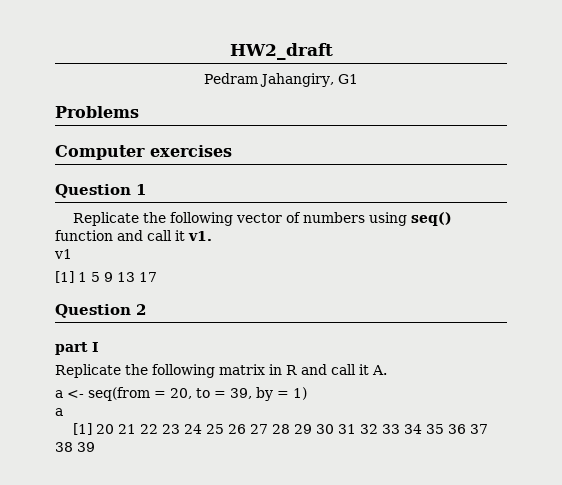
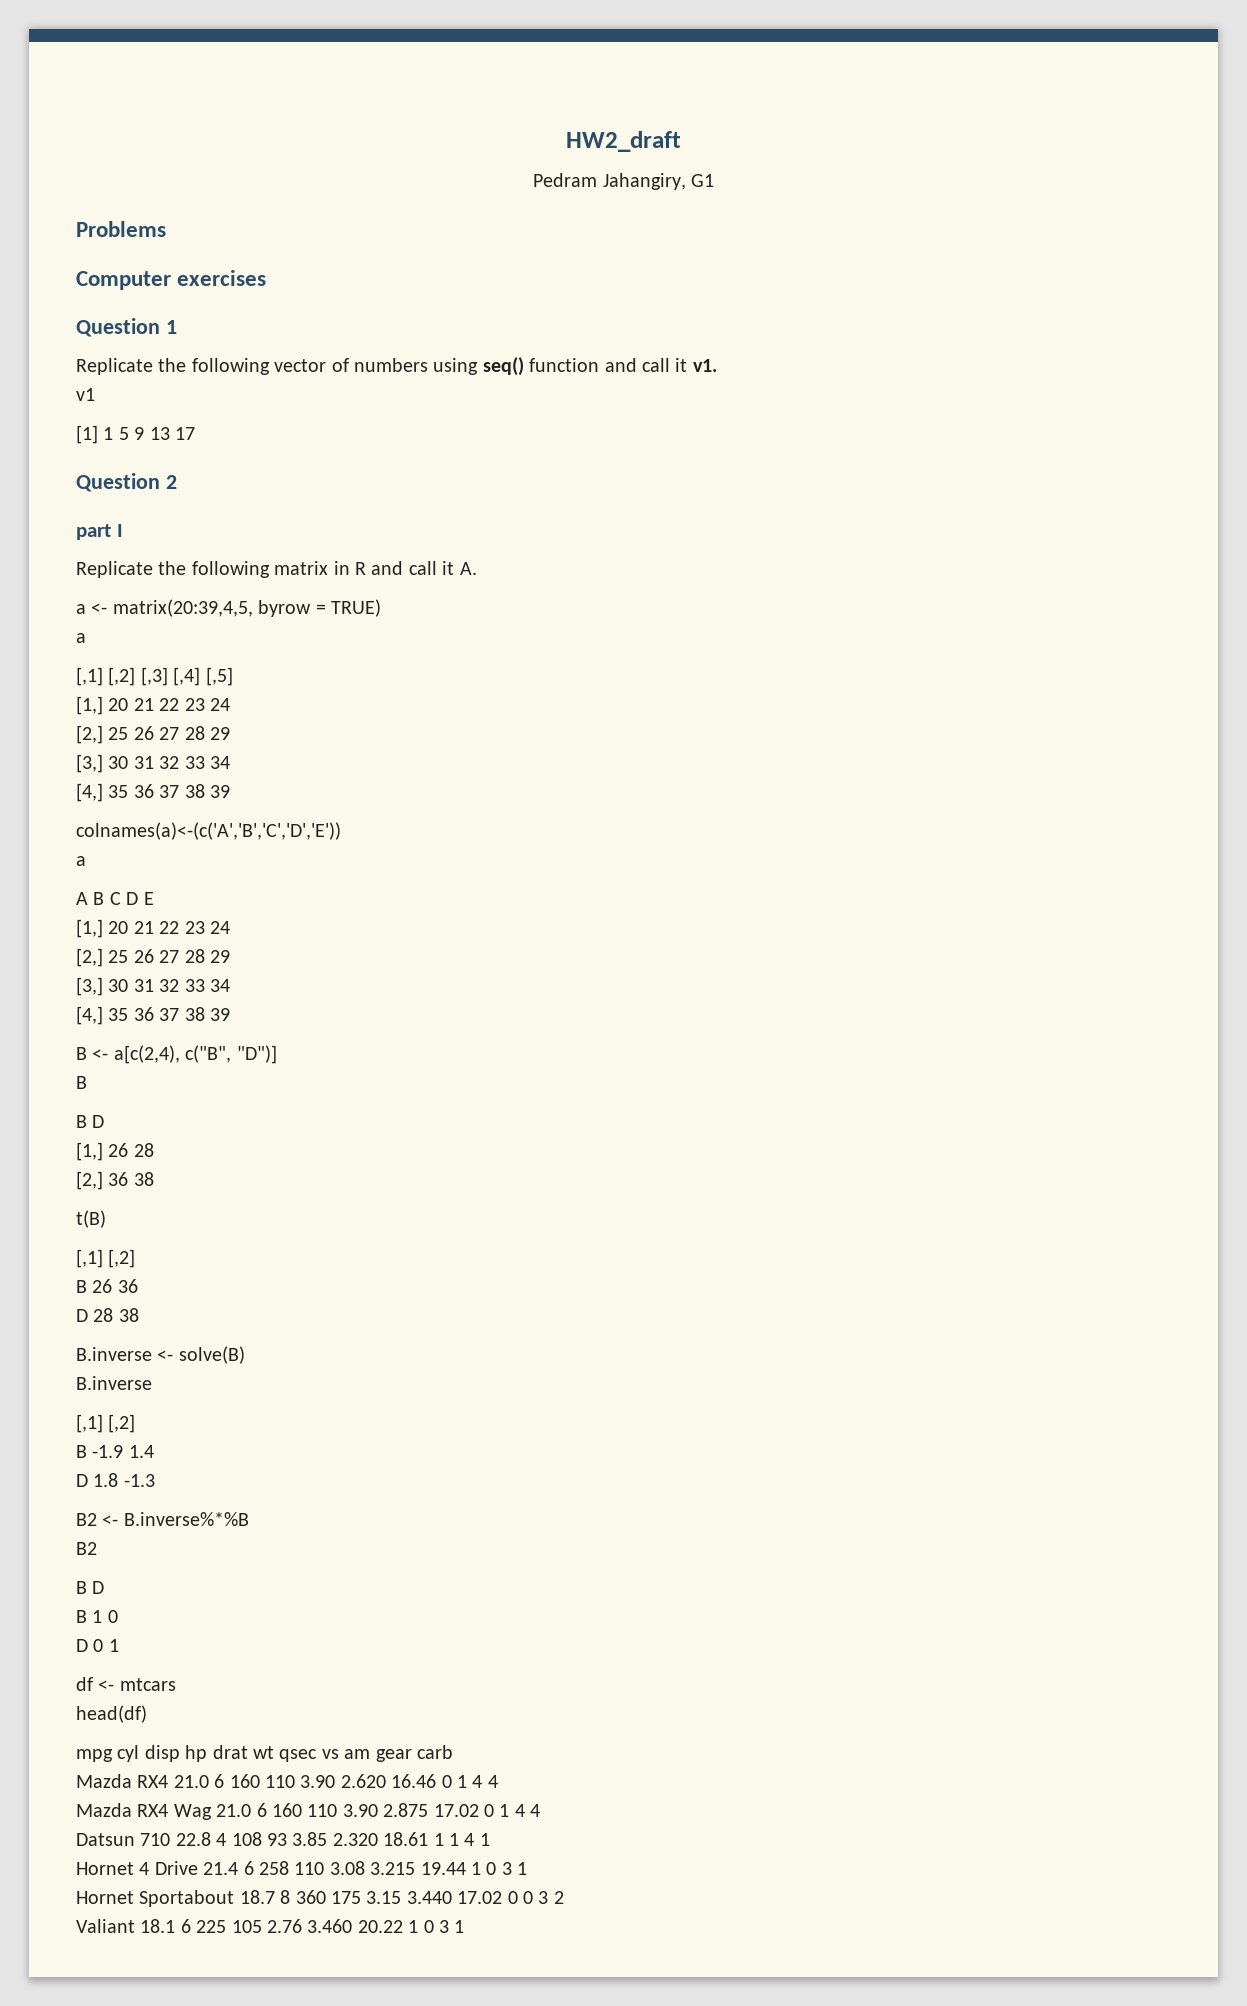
- a <- seq(from = 20, to = 39, by = 1)
+ a <- matrix(20:39,4,5, byrow = TRUE)
  a
- [1] 20 21 22 23 24 25 26 27 28 29 30 31 32 33 34 35 36 37 38 39
+ [,1] [,2] [,3] [,4] [,5]
+ [1,] 20 21 22 23 24
+ [2,] 25 26 27 28 29
+ [3,] 30 31 32 33 34
+ [4,] 35 36 37 38 39
+ colnames(a)<-(c('A','B','C','D','E'))
+ a
+ A B C D E
+ [1,] 20 21 22 23 24
+ [2,] 25 26 27 28 29
+ [3,] 30 31 32 33 34
+ [4,] 35 36 37 38 39
+ B <- a[c(2,4), c("B", "D")]
+ B
+ B D
+ [1,] 26 28
+ [2,] 36 38
+ t(B)
+ [,1] [,2]
+ B 26 36
+ D 28 38
+ B.inverse <- solve(B)
+ B.inverse
+ [,1] [,2]
+ B -1.9 1.4
+ D 1.8 -1.3
+ B2 <- B.inverse%*%B
+ B2
+ B D
+ B 1 0
+ D 0 1
+ df <- mtcars
+ head(df)
+ mpg cyl disp hp drat wt qsec vs am gear carb
+ Mazda RX4 21.0 6 160 110 3.90 2.620 16.46 0 1 4 4
+ Mazda RX4 Wag 21.0 6 160 110 3.90 2.875 17.02 0 1 4 4
+ Datsun 710 22.8 4 108 93 3.85 2.320 18.61 1 1 4 1
+ Hornet 4 Drive 21.4 6 258 110 3.08 3.215 19.44 1 0 3 1
+ Hornet Sportabout 18.7 8 360 175 3.15 3.440 17.02 0 0 3 2
+ Valiant 18.1 6 225 105 2.76 3.460 20.22 1 0 3 1

